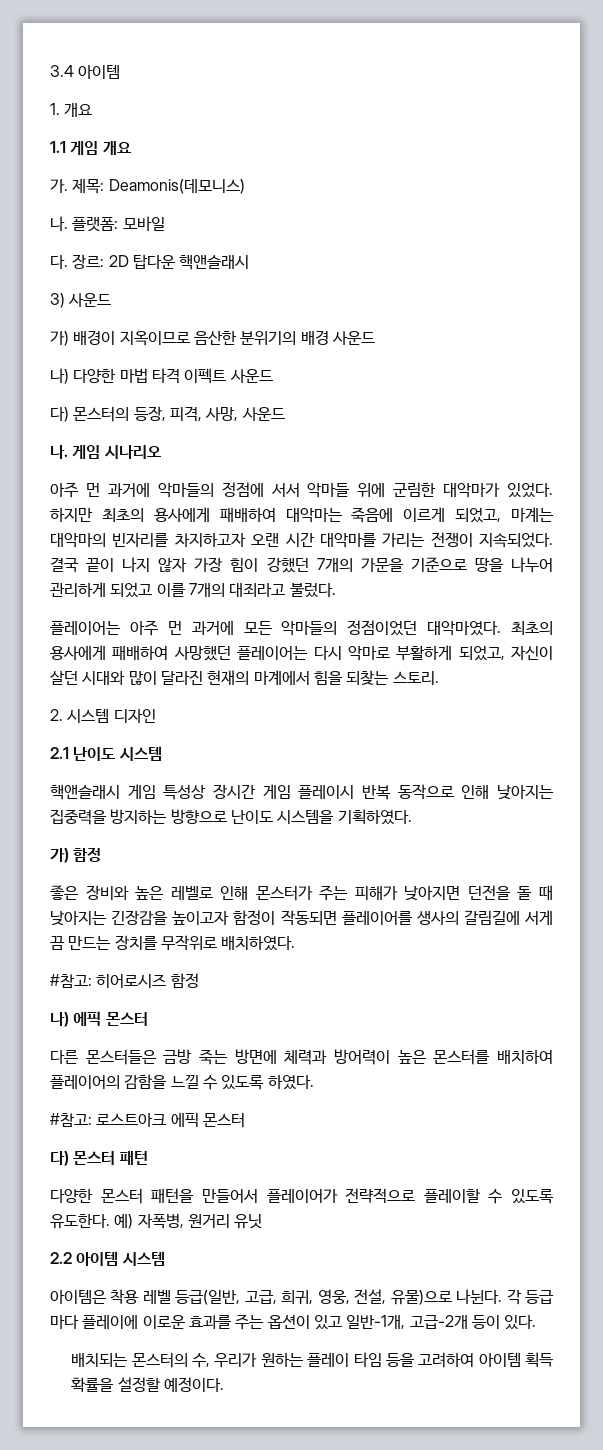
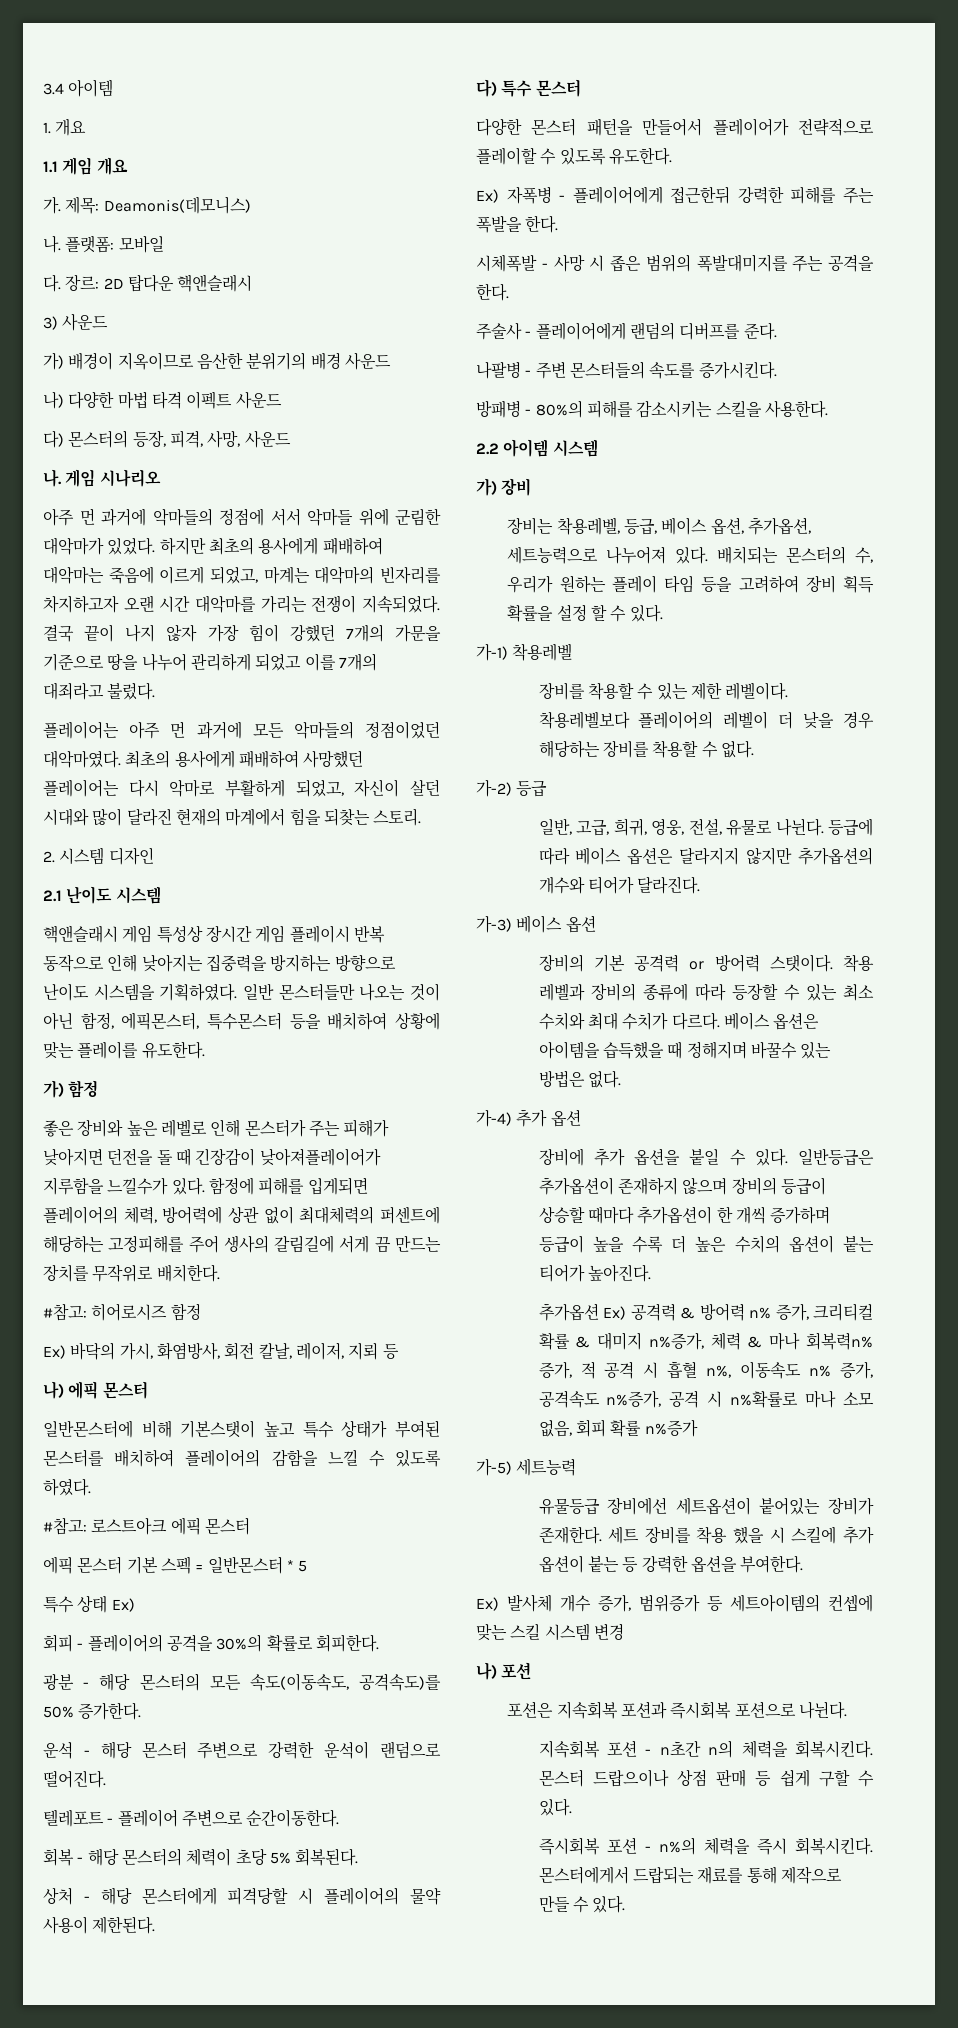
+ 일반 몬스터들만 나오는 것이 아닌 함정, 에픽몬스터, 특수몬스터 등을 배치하여 상황에 맞는 플레이를 유도한다.
- 좋은 장비와 높은 레벨로 인해 몬스터가 주는 피해가 낮아지면 던전을 돌 때 낮아지는 긴장감을 높이고자 함정이 작동되면 플레이어를 생사의 갈림길에 서게 끔 만드는 장치를 무작위로 배치하였다.
+ 좋은 장비와 높은 레벨로 인해 몬스터가 주는 피해가 낮아지면 던전을 돌 때 긴장감이 낮아져플레이어가 지루함을 느낄수가 있다. 함정에 피해를 입게되면 플레이어의 체력, 방어력에 상관 없이 최대체력의 퍼센트에 해당하는 고정피해를 주어 생사의 갈림길에 서게 끔 만드는 장치를 무작위로 배치한다.
+ Ex) 바닥의 가시, 화염방사, 회전 칼날, 레이저, 지뢰 등
  나) 에픽 몬스터
- 다른 몬스터들은 금방 죽는 방면에 체력과 방어력이 높은 몬스터를 배치하여 플레이어의 감함을 느낄 수 있도록 하였다.
+ 일반몬스터에 비해 기본스탯이 높고 특수 상태가 부여된 몬스터를 배치하여 플레이어의 감함을 느낄 수 있도록 하였다.
- 다) 몬스터 패턴
+ 에픽 몬스터 기본 스펙 = 일반몬스터 * 5
+ 특수 상태 Ex)
+ 회피 - 플레이어의 공격을 30%의 확률로 회피한다.
+ 광분 - 해당 몬스터의 모든 속도(이동속도, 공격속도)를 50% 증가한다.
+ 운석 - 해당 몬스터 주변으로 강력한 운석이 랜덤으로 떨어진다.
+ 텔레포트 - 플레이어 주변으로 순간이동한다.
+ 회복 - 해당 몬스터의 체력이 초당 5% 회복된다.
+ 상처 - 해당 몬스터에게 피격당할 시 플레이어의 물약 사용이 제한된다.
+ 다) 특수 몬스터
- 다양한 몬스터 패턴을 만들어서 플레이어가 전략적으로 플레이할 수 있도록 유도한다. 예) 자폭병, 원거리 유닛
+ 다양한 몬스터 패턴을 만들어서 플레이어가 전략적으로 플레이할 수 있도록 유도한다.
+ Ex) 자폭병 - 플레이어에게 접근한뒤 강력한 피해를 주는 폭발을 한다.
+ 시체폭발 - 사망 시 좁은 범위의 폭발대미지를 주는 공격을 한다.
+ 주술사 - 플레이어에게 랜덤의 디버프를 준다.
+ 나팔병 - 주변 몬스터들의 속도를 증가시킨다.
+ 방패병 - 80%의 피해를 감소시키는 스킬을 사용한다.
  2.2 아이템 시스템
- 아이템은 착용 레벨 등급(일반, 고급, 희귀, 영웅, 전설, 유물)으로 나뉜다. 각 등급 마다 플레이에 이로운 효과를 주는 옵션이 있고 일반-1개, 고급-2개 등이 있다.
- 배치되는 몬스터의 수, 우리가 원하는 플레이 타임 등을 고려하여 아이템 획득 확률을 설정할 예정이다.
+ 가) 장비
+ 장비는 착용레벨, 등급, 베이스 옵션, 추가옵션, 세트능력으로 나누어져 있다. 배치되는 몬스터의 수, 우리가 원하는 플레이 타임 등을 고려하여 장비 획득 확률을 설정 할 수 있다.
+ 가-1) 착용레벨
+ 장비를 착용할 수 있는 제한 레벨이다. 착용레벨보다 플레이어의 레벨이 더 낮을 경우 해당하는 장비를 착용할 수 없다.
+ 가-2) 등급
+ 일반, 고급, 희귀, 영웅, 전설, 유물로 나뉜다. 등급에 따라 베이스 옵션은 달라지지 않지만 추가옵션의 개수와 티어가 달라진다.
+ 가-3) 베이스 옵션
+ 장비의 기본 공격력 or 방어력 스탯이다. 착용 레벨과 장비의 종류에 따라 등장할 수 있는 최소 수치와 최대 수치가 다르다. 베이스 옵션은 아이템을 습득했을 때 정해지며 바꿀수 있는 방법은 없다.
+ 가-4) 추가 옵션
+ 장비에 추가 옵션을 붙일 수 있다. 일반등급은 추가옵션이 존재하지 않으며 장비의 등급이 상승할 때마다 추가옵션이 한 개씩 증가하며 등급이 높을 수록 더 높은 수치의 옵션이 붙는 티어가 높아진다.
+ 추가옵션 Ex) 공격력 & 방어력 n% 증가, 크리티컬 확률 & 대미지 n%증가, 체력 & 마나 회복력n% 증가, 적 공격 시 흡혈 n%, 이동속도 n% 증가, 공격속도 n%증가, 공격 시 n%확률로 마나 소모 없음, 회피 확률 n%증가
+ 가-5) 세트능력
+ 유물등급 장비에선 세트옵션이 붙어있는 장비가 존재한다. 세트 장비를 착용 했을 시 스킬에 추가 옵션이 붙는 등 강력한 옵션을 부여한다.
+ Ex) 발사체 개수 증가, 범위증가 등 세트아이템의 컨셉에 맞는 스킬 시스템 변경
+ 나) 포션
+ 포션은 지속회복 포션과 즉시회복 포션으로 나뉜다.
+ 지속회복 포션 - n초간 n의 체력을 회복시킨다. 몬스터 드랍으이나 상점 판매 등 쉽게 구할 수 있다.
+ 즉시회복 포션 - n%의 체력을 즉시 회복시킨다. 몬스터에게서 드랍되는 재료를 통해 제작으로 만들 수 있다.

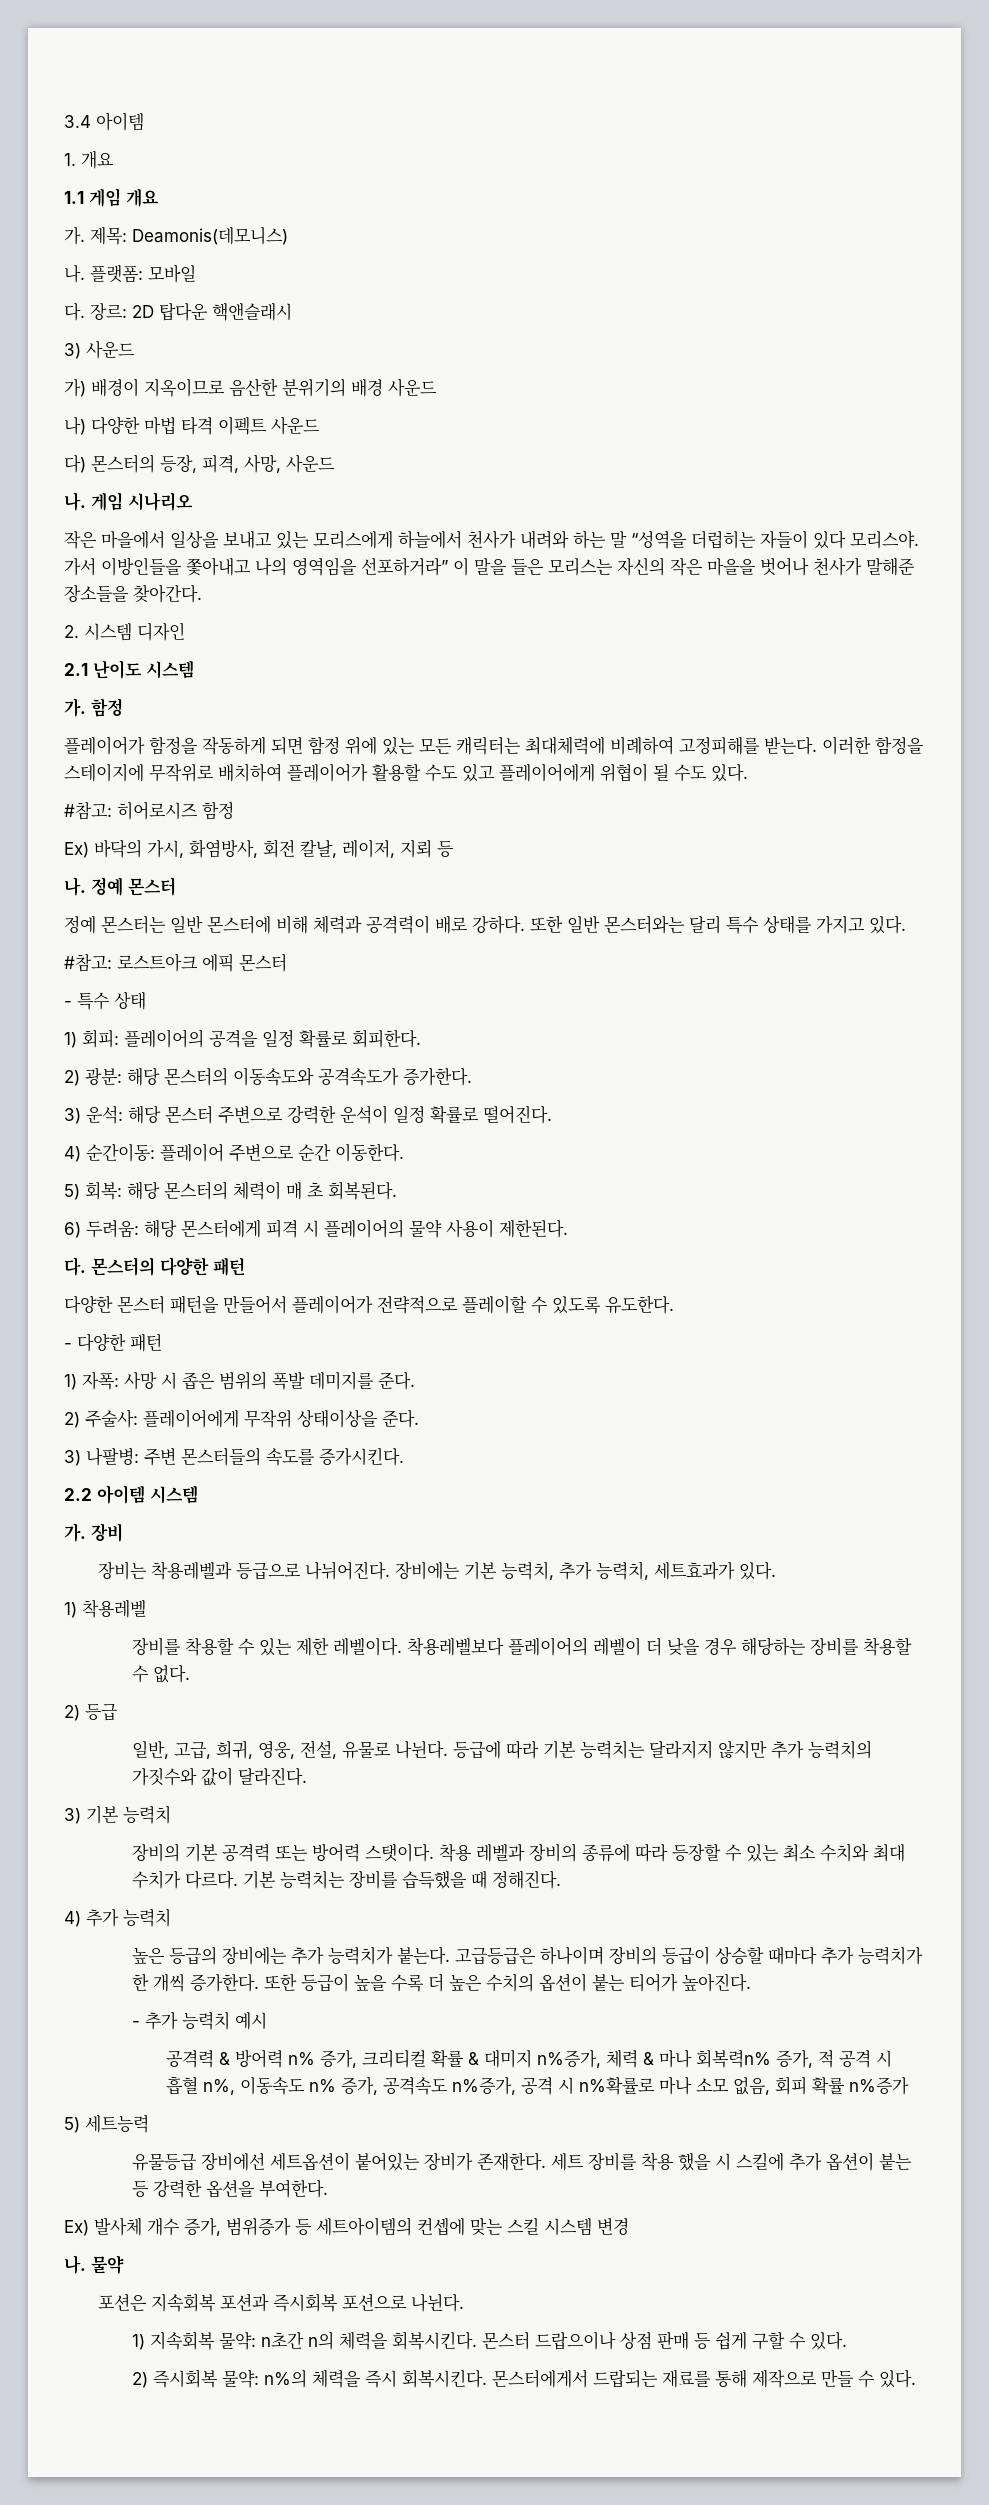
- 아주 먼 과거에 악마들의 정점에 서서 악마들 위에 군림한 대악마가 있었다. 하지만 최초의 용사에게 패배하여 대악마는 죽음에 이르게 되었고, 마계는 대악마의 빈자리를 차지하고자 오랜 시간 대악마를 가리는 전쟁이 지속되었다. 결국 끝이 나지 않자 가장 힘이 강했던 7개의 가문을 기준으로 땅을 나누어 관리하게 되었고 이를 7개의 대죄라고 불렀다.
- 플레이어는 아주 먼 과거에 모든 악마들의 정점이었던 대악마였다. 최초의 용사에게 패배하여 사망했던 플레이어는 다시 악마로 부활하게 되었고, 자신이 살던 시대와 많이 달라진 현재의 마계에서 힘을 되찾는 스토리.
+ 작은 마을에서 일상을 보내고 있는 모리스에게 하늘에서 천사가 내려와 하는 말 “성역을 더럽히는 자들이 있다 모리스야. 가서 이방인들을 쫓아내고 나의 영역임을 선포하거라” 이 말을 들은 모리스는 자신의 작은 마을을 벗어나 천사가 말해준 장소들을 찾아간다.
- 핵앤슬래시 게임 특성상 장시간 게임 플레이시 반복 동작으로 인해 낮아지는 집중력을 방지하는 방향으로 난이도 시스템을 기획하였다. 일반 몬스터들만 나오는 것이 아닌 함정, 에픽몬스터, 특수몬스터 등을 배치하여 상황에 맞는 플레이를 유도한다.
- 가) 함정
- 좋은 장비와 높은 레벨로 인해 몬스터가 주는 피해가 낮아지면 던전을 돌 때 긴장감이 낮아져플레이어가 지루함을 느낄수가 있다. 함정에 피해를 입게되면 플레이어의 체력, 방어력에 상관 없이 최대체력의 퍼센트에 해당하는 고정피해를 주어 생사의 갈림길에 서게 끔 만드는 장치를 무작위로 배치한다.
+ 가. 함정
+ 플레이어가 함정을 작동하게 되면 함정 위에 있는 모든 캐릭터는 최대체력에 비례하여 고정피해를 받는다. 이러한 함정을 스테이지에 무작위로 배치하여 플레이어가 활용할 수도 있고 플레이어에게 위협이 될 수도 있다.
- 나) 에픽 몬스터
- 일반몬스터에 비해 기본스탯이 높고 특수 상태가 부여된 몬스터를 배치하여 플레이어의 감함을 느낄 수 있도록 하였다.
+ 나. 정예 몬스터
+ 정예 몬스터는 일반 몬스터에 비해 체력과 공격력이 배로 강하다. 또한 일반 몬스터와는 달리 특수 상태를 가지고 있다.
  #참고: 로스트아크 에픽 몬스터
- 에픽 몬스터 기본 스펙 = 일반몬스터 * 5
- 특수 상태 Ex)
- 회피 - 플레이어의 공격을 30%의 확률로 회피한다.
+ - 특수 상태
+ 1) 회피: 플레이어의 공격을 일정 확률로 회피한다.
- 광분 - 해당 몬스터의 모든 속도(이동속도, 공격속도)를 50% 증가한다.
+ 2) 광분: 해당 몬스터의 이동속도와 공격속도가 증가한다.
- 운석 - 해당 몬스터 주변으로 강력한 운석이 랜덤으로 떨어진다.
+ 3) 운석: 해당 몬스터 주변으로 강력한 운석이 일정 확률로 떨어진다.
- 텔레포트 - 플레이어 주변으로 순간이동한다.
- 회복 - 해당 몬스터의 체력이 초당 5% 회복된다.
+ 4) 순간이동: 플레이어 주변으로 순간 이동한다.
+ 5) 회복: 해당 몬스터의 체력이 매 초 회복된다.
- 상처 - 해당 몬스터에게 피격당할 시 플레이어의 물약 사용이 제한된다.
+ 6) 두려움: 해당 몬스터에게 피격 시 플레이어의 물약 사용이 제한된다.
- 다) 특수 몬스터
+ 다. 몬스터의 다양한 패턴
- Ex) 자폭병 - 플레이어에게 접근한뒤 강력한 피해를 주는 폭발을 한다.
- 시체폭발 - 사망 시 좁은 범위의 폭발대미지를 주는 공격을 한다.
- 주술사 - 플레이어에게 랜덤의 디버프를 준다.
- 나팔병 - 주변 몬스터들의 속도를 증가시킨다.
- 방패병 - 80%의 피해를 감소시키는 스킬을 사용한다.
+ - 다양한 패턴
+ 1) 자폭: 사망 시 좁은 범위의 폭발 데미지를 준다.
+ 2) 주술사: 플레이어에게 무작위 상태이상을 준다.
+ 3) 나팔병: 주변 몬스터들의 속도를 증가시킨다.
- 가) 장비
+ 가. 장비
- 장비는 착용레벨, 등급, 베이스 옵션, 추가옵션, 세트능력으로 나누어져 있다. 배치되는 몬스터의 수, 우리가 원하는 플레이 타임 등을 고려하여 장비 획득 확률을 설정 할 수 있다.
- 가-1) 착용레벨
+ 장비는 착용레벨과 등급으로 나뉘어진다. 장비에는 기본 능력치, 추가 능력치, 세트효과가 있다.
+ 1) 착용레벨
- 가-2) 등급
+ 2) 등급
- 등급에 따라 베이스 옵션은 달라지지 않지만 추가옵션의 개수와 티어가 달라진다.
- 가-3) 베이스 옵션
+ 등급에 따라 기본 능력치는 달라지지 않지만 추가 능력치의 가짓수와 값이 달라진다.
+ 3) 기본 능력치
- 장비의 기본 공격력 or 방어력 스탯이다.
+ 장비의 기본 공격력 또는 방어력 스탯이다.
- 베이스 옵션은 아이템을 습득했을 때 정해지며 바꿀수 있는 방법은 없다.
- 가-4) 추가 옵션
- 장비에 추가 옵션을 붙일 수 있다. 일반등급은 추가옵션이 존재하지 않으며 장비의 등급이 상승할 때마다 추가옵션이 한 개씩 증가하며 등급이 높을 수록 더 높은 수치의 옵션이 붙는 티어가 높아진다.
+ 기본 능력치는 장비를 습득했을 때 정해진다.
+ 4) 추가 능력치
+ 높은 등급의 장비에는 추가 능력치가 붙는다. 고급등급은 하나이며 장비의 등급이 상승할 때마다 추가 능력치가 한 개씩 증가한다. 또한 등급이 높을 수록 더 높은 수치의 옵션이 붙는 티어가 높아진다.
- 추가옵션 Ex) 공격력 & 방어력 n% 증가, 크리티컬 확률 & 대미지 n%증가, 체력 & 마나 회복력n% 증가, 적 공격 시 흡혈 n%, 이동속도 n% 증가, 공격속도 n%증가, 공격 시 n%확률로 마나 소모 없음, 회피 확률 n%증가
+ - 추가 능력치 예시
+ 공격력 & 방어력 n% 증가, 크리티컬 확률 & 대미지 n%증가, 체력 & 마나 회복력n% 증가, 적 공격 시 흡혈 n%, 이동속도 n% 증가, 공격속도 n%증가, 공격 시 n%확률로 마나 소모 없음, 회피 확률 n%증가
- 가-5) 세트능력
+ 5) 세트능력
- 나) 포션
+ 나. 물약
- 지속회복 포션 - n초간 n의 체력을 회복시킨다.
+ 1) 지속회복 물약: n초간 n의 체력을 회복시킨다.
- 즉시회복 포션 - n%의 체력을 즉시 회복시킨다.
+ 2) 즉시회복 물약: n%의 체력을 즉시 회복시킨다.

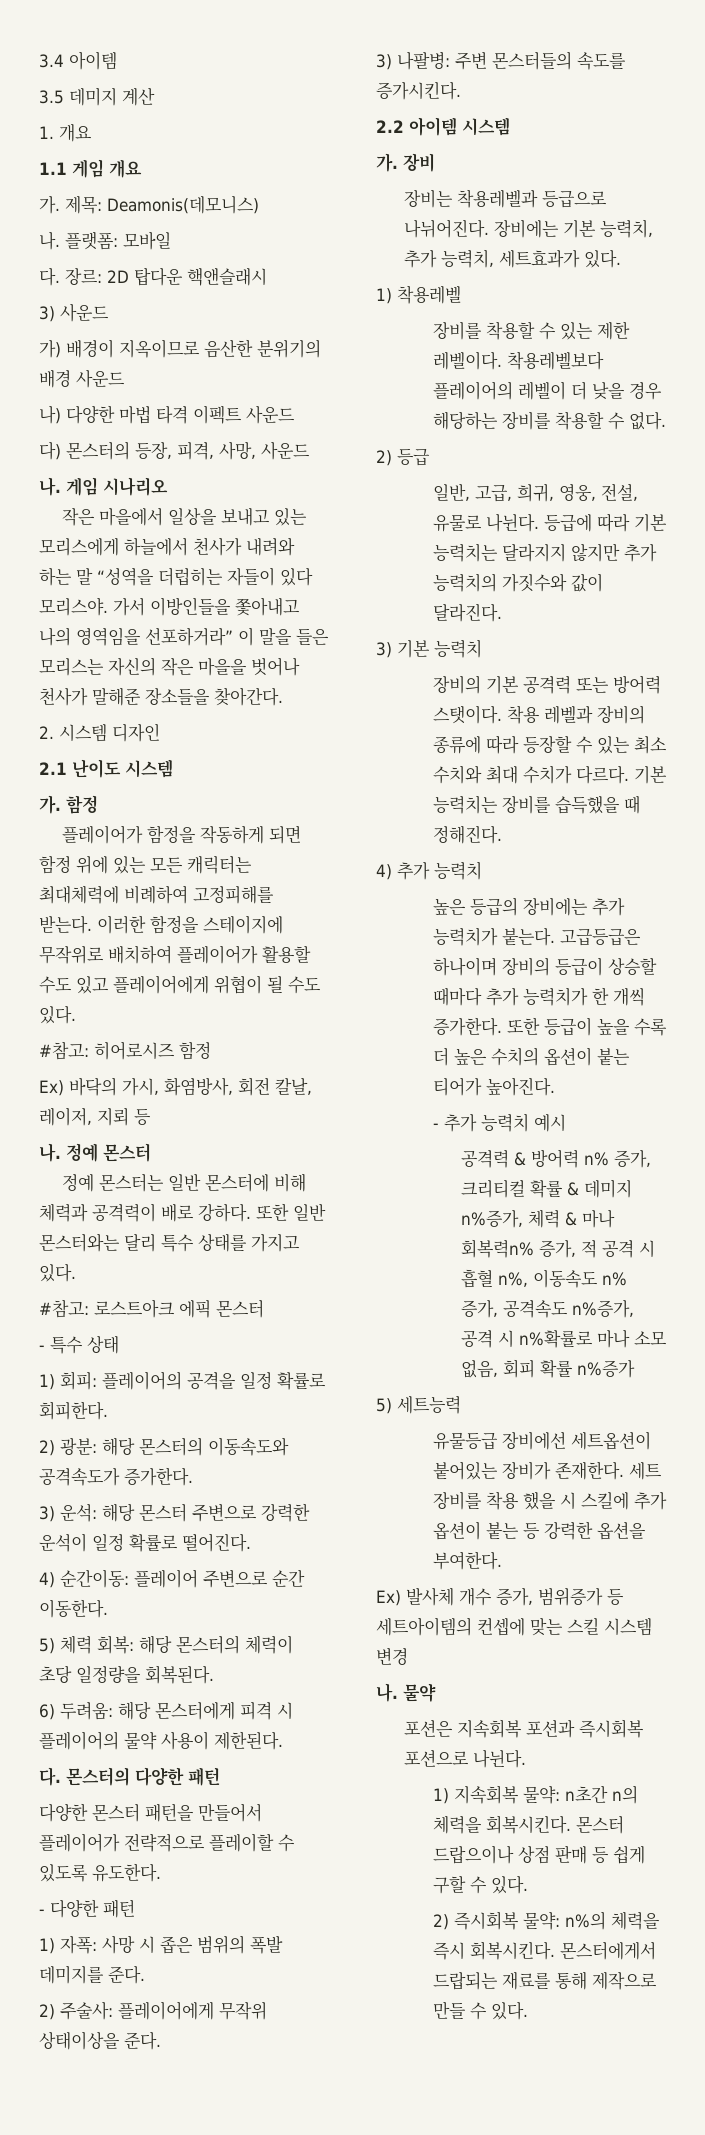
+ 3.5 데미지 계산
- 5) 회복: 해당 몬스터의 체력이 매 초 회복된다.
+ 5) 체력 회복: 해당 몬스터의 체력이 초당 일정량을 회복된다.
- 공격력 & 방어력 n% 증가, 크리티컬 확률 & 대미지 n%증가, 체력 & 마나 회복력n% 증가, 적 공격 시 흡혈 n%, 이동속도 n% 증가, 공격속도 n%증가, 공격 시 n%확률로 마나 소모 없음, 회피 확률 n%증가
+ 공격력 & 방어력 n% 증가, 크리티컬 확률 & 데미지 n%증가, 체력 & 마나 회복력n% 증가, 적 공격 시 흡혈 n%, 이동속도 n% 증가, 공격속도 n%증가, 공격 시 n%확률로 마나 소모 없음, 회피 확률 n%증가

